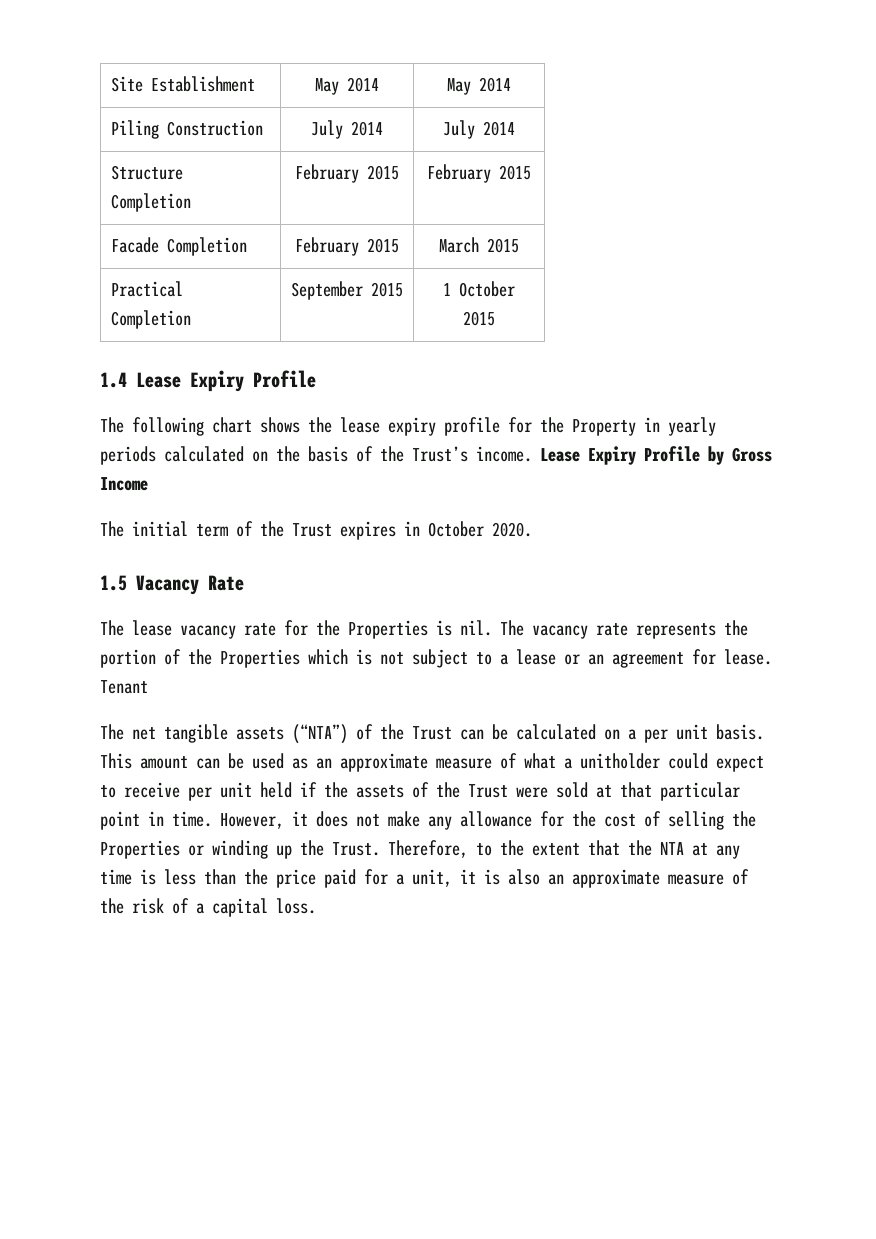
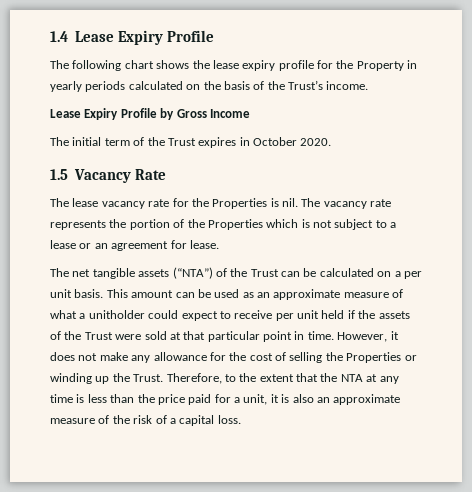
- Site Establishment | May 2014 | May 2014
- Piling Construction | July 2014 | July 2014
- Structure Completion | February 2015 | February 2015
- Facade Completion | February 2015 | March 2015
- Practical Completion | September 2015 | 1 October 2015
- The following chart shows the lease expiry profile for the Property in yearly periods calculated on the basis of the Trust’s income. Lease Expiry Profile by Gross Income
+ The following chart shows the lease expiry profile for the Property in yearly periods calculated on the basis of the Trust’s income.
+ Lease Expiry Profile by Gross Income
- Tenant

